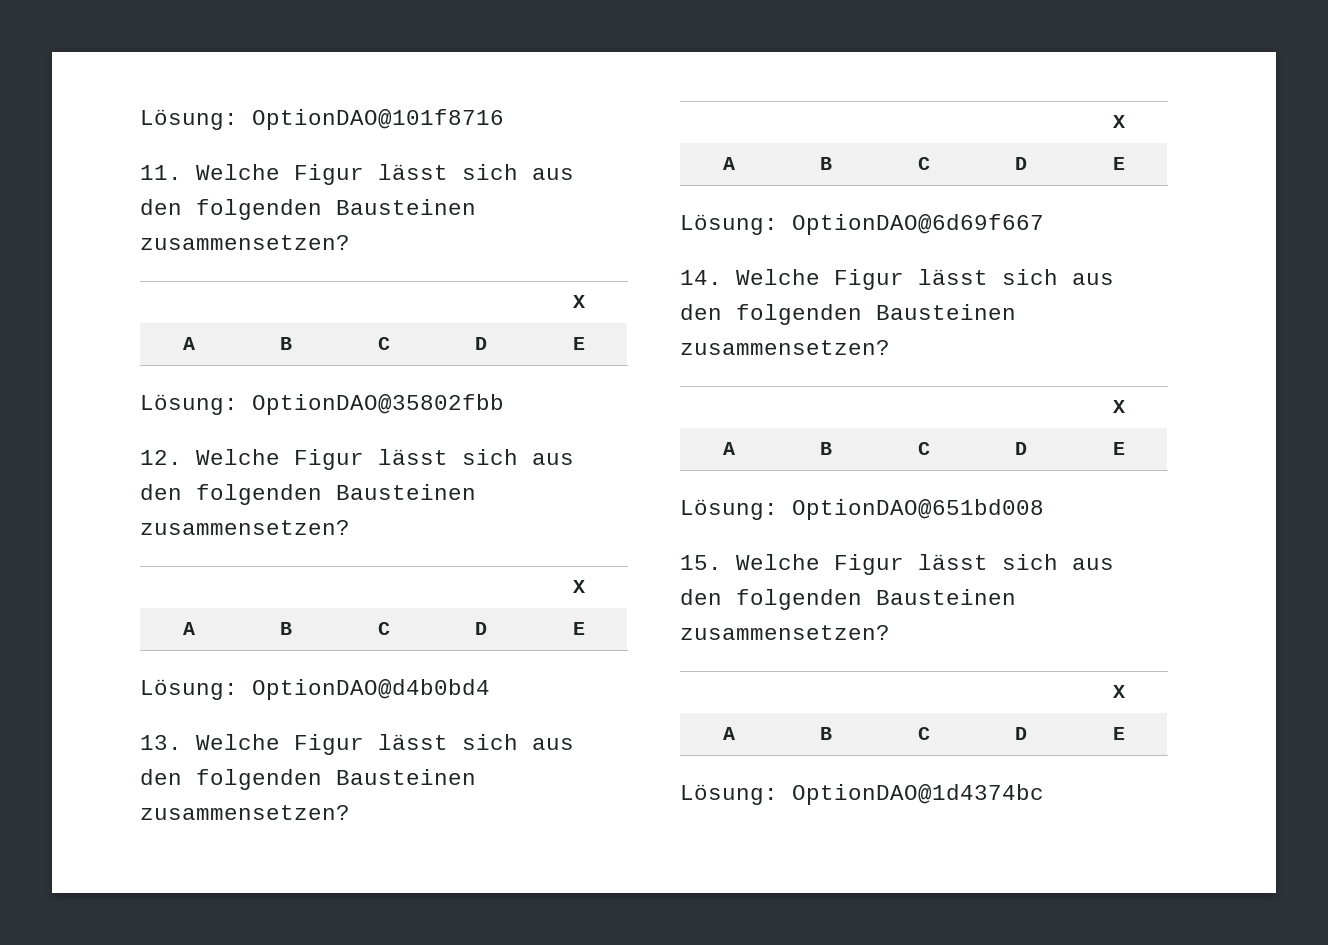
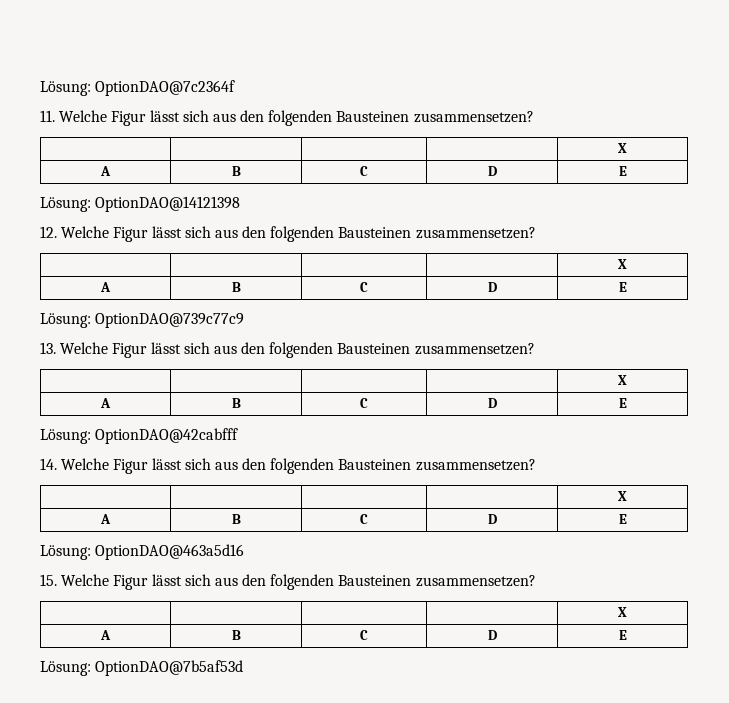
- Lösung: OptionDAO@101f8716
+ Lösung: OptionDAO@7c2364f
- Lösung: OptionDAO@35802fbb
+ Lösung: OptionDAO@14121398
- Lösung: OptionDAO@d4b0bd4
+ Lösung: OptionDAO@739c77c9
- Lösung: OptionDAO@6d69f667
+ Lösung: OptionDAO@42cabfff
- Lösung: OptionDAO@651bd008
+ Lösung: OptionDAO@463a5d16
- Lösung: OptionDAO@1d4374bc
+ Lösung: OptionDAO@7b5af53d

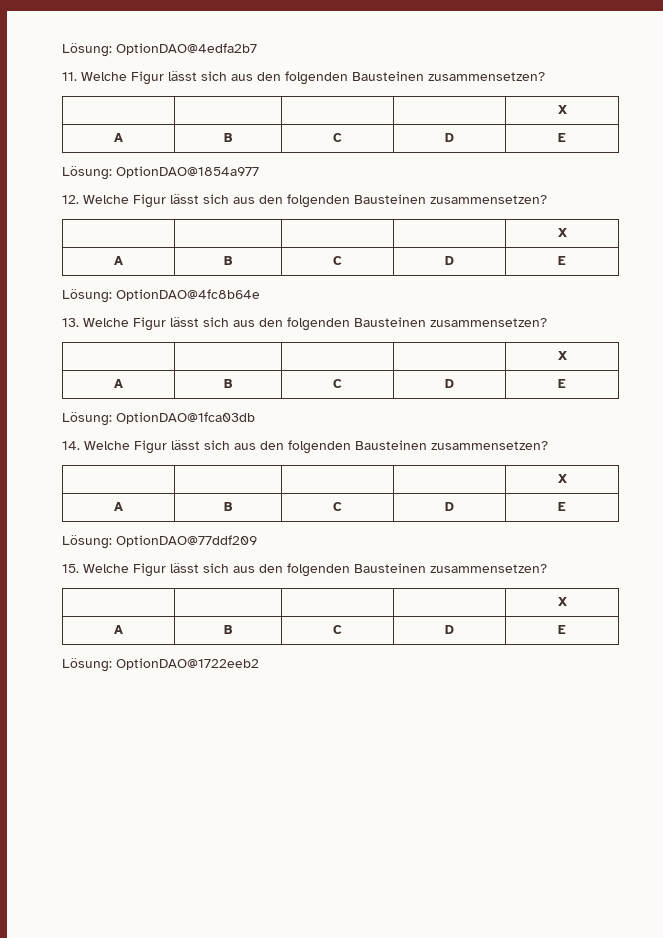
- Lösung: OptionDAO@7c2364f
+ Lösung: OptionDAO@4edfa2b7
- Lösung: OptionDAO@14121398
+ Lösung: OptionDAO@1854a977
- Lösung: OptionDAO@739c77c9
+ Lösung: OptionDAO@4fc8b64e
- Lösung: OptionDAO@42cabfff
+ Lösung: OptionDAO@1fca03db
- Lösung: OptionDAO@463a5d16
+ Lösung: OptionDAO@77ddf209
- Lösung: OptionDAO@7b5af53d
+ Lösung: OptionDAO@1722eeb2

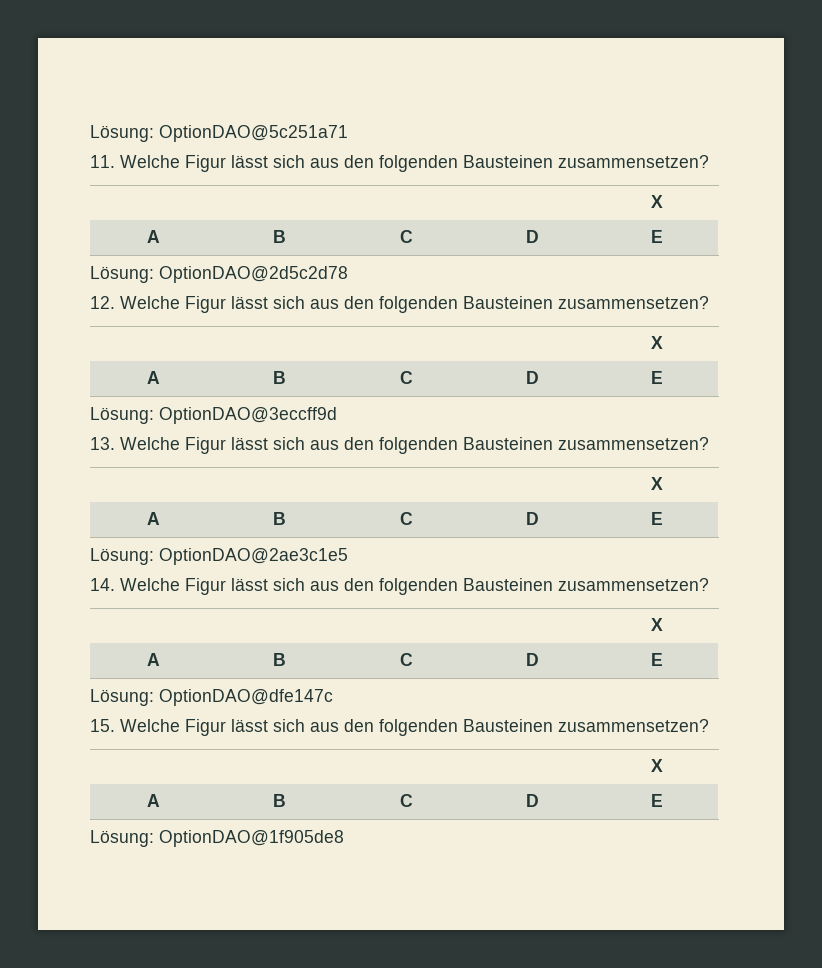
- Lösung: OptionDAO@4edfa2b7
+ Lösung: OptionDAO@5c251a71
- Lösung: OptionDAO@1854a977
+ Lösung: OptionDAO@2d5c2d78
- Lösung: OptionDAO@4fc8b64e
+ Lösung: OptionDAO@3eccff9d
- Lösung: OptionDAO@1fca03db
+ Lösung: OptionDAO@2ae3c1e5
- Lösung: OptionDAO@77ddf209
+ Lösung: OptionDAO@dfe147c
- Lösung: OptionDAO@1722eeb2
+ Lösung: OptionDAO@1f905de8

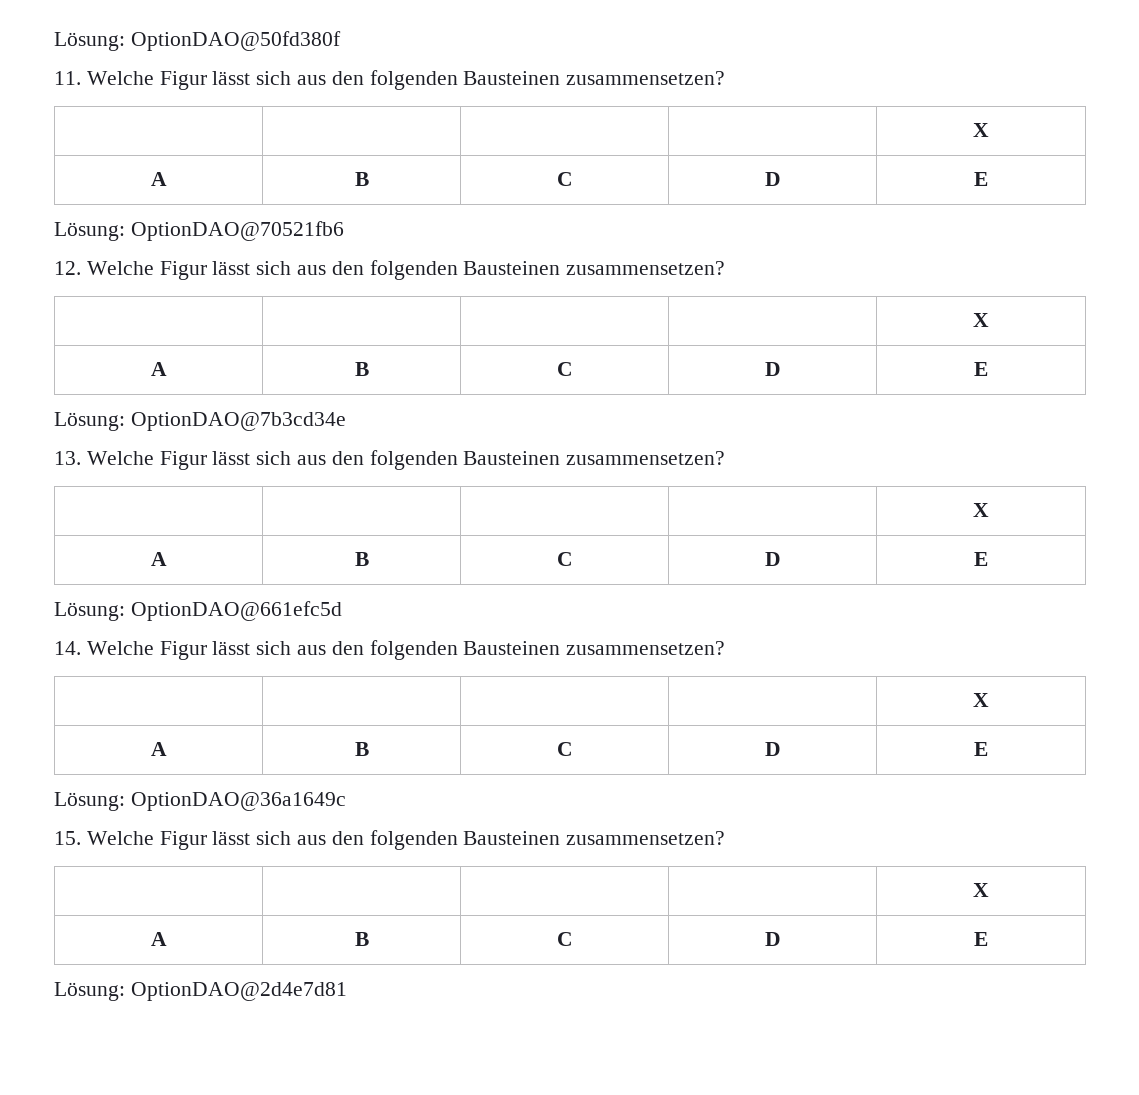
- Lösung: OptionDAO@5c251a71
+ Lösung: OptionDAO@50fd380f
- Lösung: OptionDAO@2d5c2d78
+ Lösung: OptionDAO@70521fb6
- Lösung: OptionDAO@3eccff9d
+ Lösung: OptionDAO@7b3cd34e
- Lösung: OptionDAO@2ae3c1e5
+ Lösung: OptionDAO@661efc5d
- Lösung: OptionDAO@dfe147c
+ Lösung: OptionDAO@36a1649c
- Lösung: OptionDAO@1f905de8
+ Lösung: OptionDAO@2d4e7d81

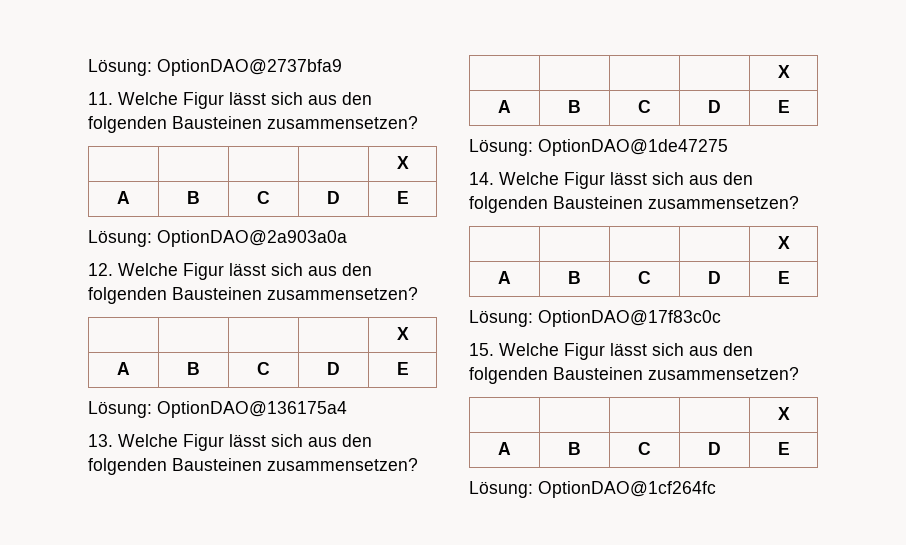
- Lösung: OptionDAO@50fd380f
+ Lösung: OptionDAO@2737bfa9
- Lösung: OptionDAO@70521fb6
+ Lösung: OptionDAO@2a903a0a
- Lösung: OptionDAO@7b3cd34e
+ Lösung: OptionDAO@136175a4
- Lösung: OptionDAO@661efc5d
+ Lösung: OptionDAO@1de47275
- Lösung: OptionDAO@36a1649c
+ Lösung: OptionDAO@17f83c0c
- Lösung: OptionDAO@2d4e7d81
+ Lösung: OptionDAO@1cf264fc

